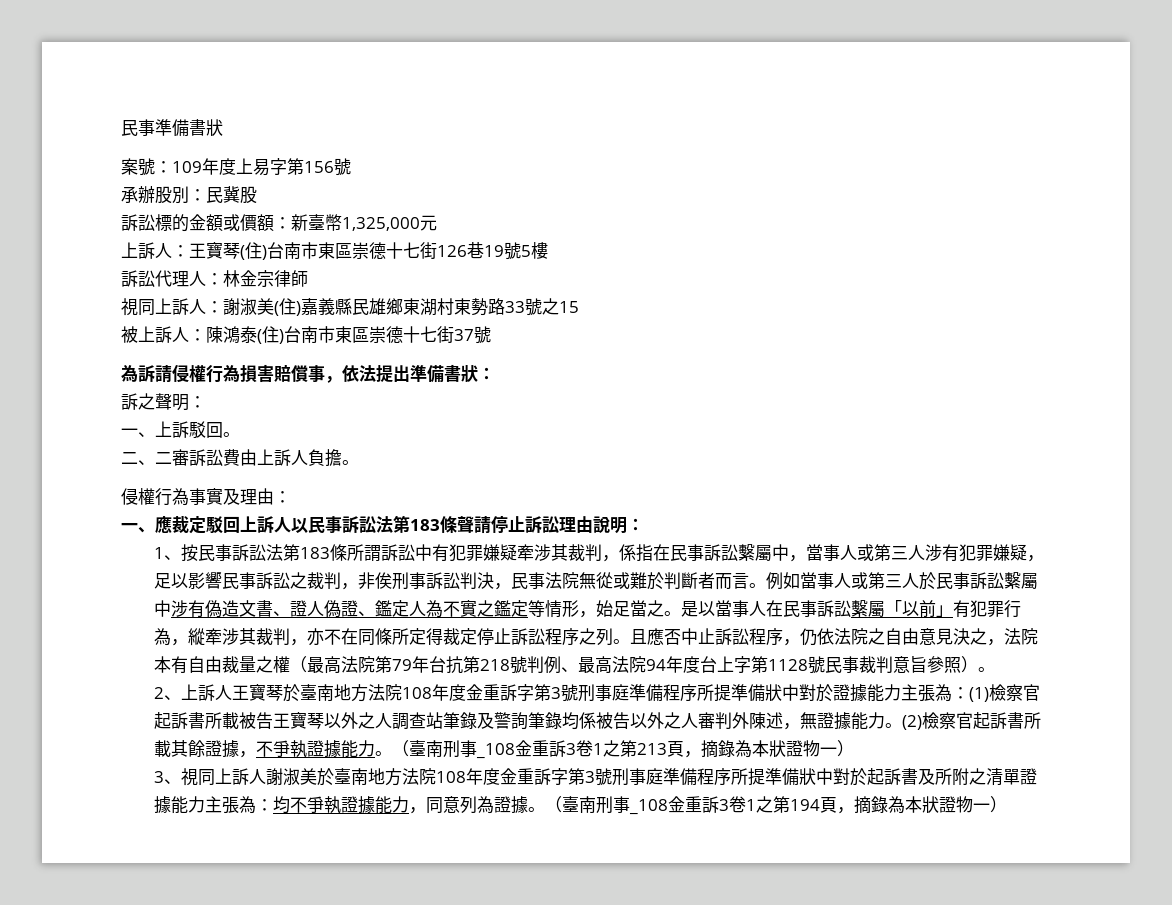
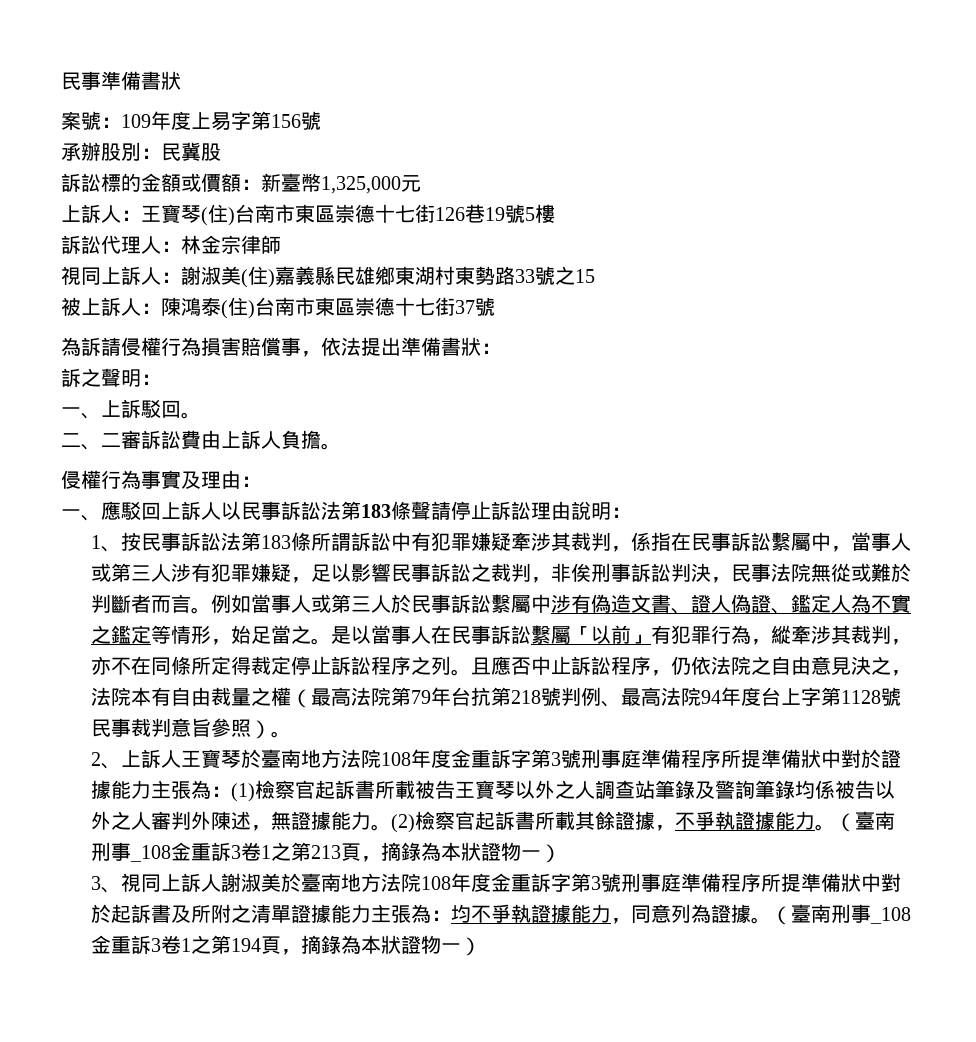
- 一、應裁定駁回上訴人以民事訴訟法第183條聲請停止訴訟理由說明：
+ 一、應駁回上訴人以民事訴訟法第183條聲請停止訴訟理由說明：

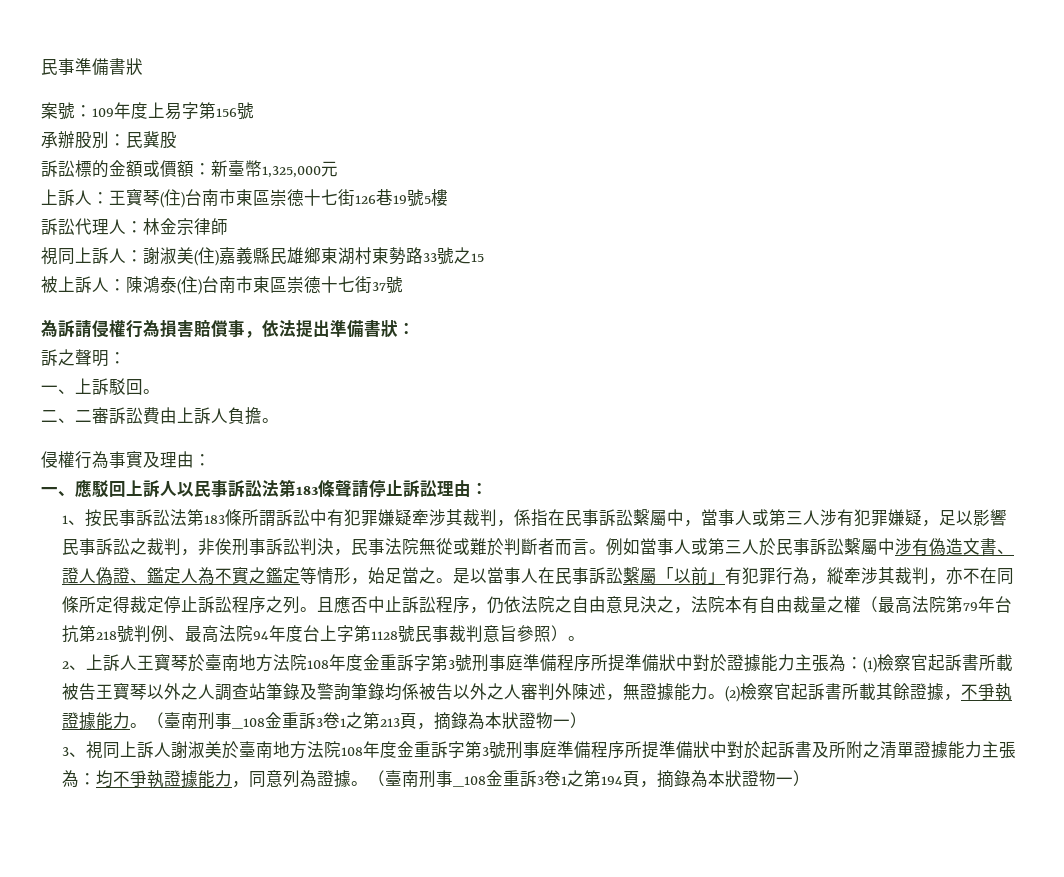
- 一、應駁回上訴人以民事訴訟法第183條聲請停止訴訟理由說明：
+ 一、應駁回上訴人以民事訴訟法第183條聲請停止訴訟理由：

